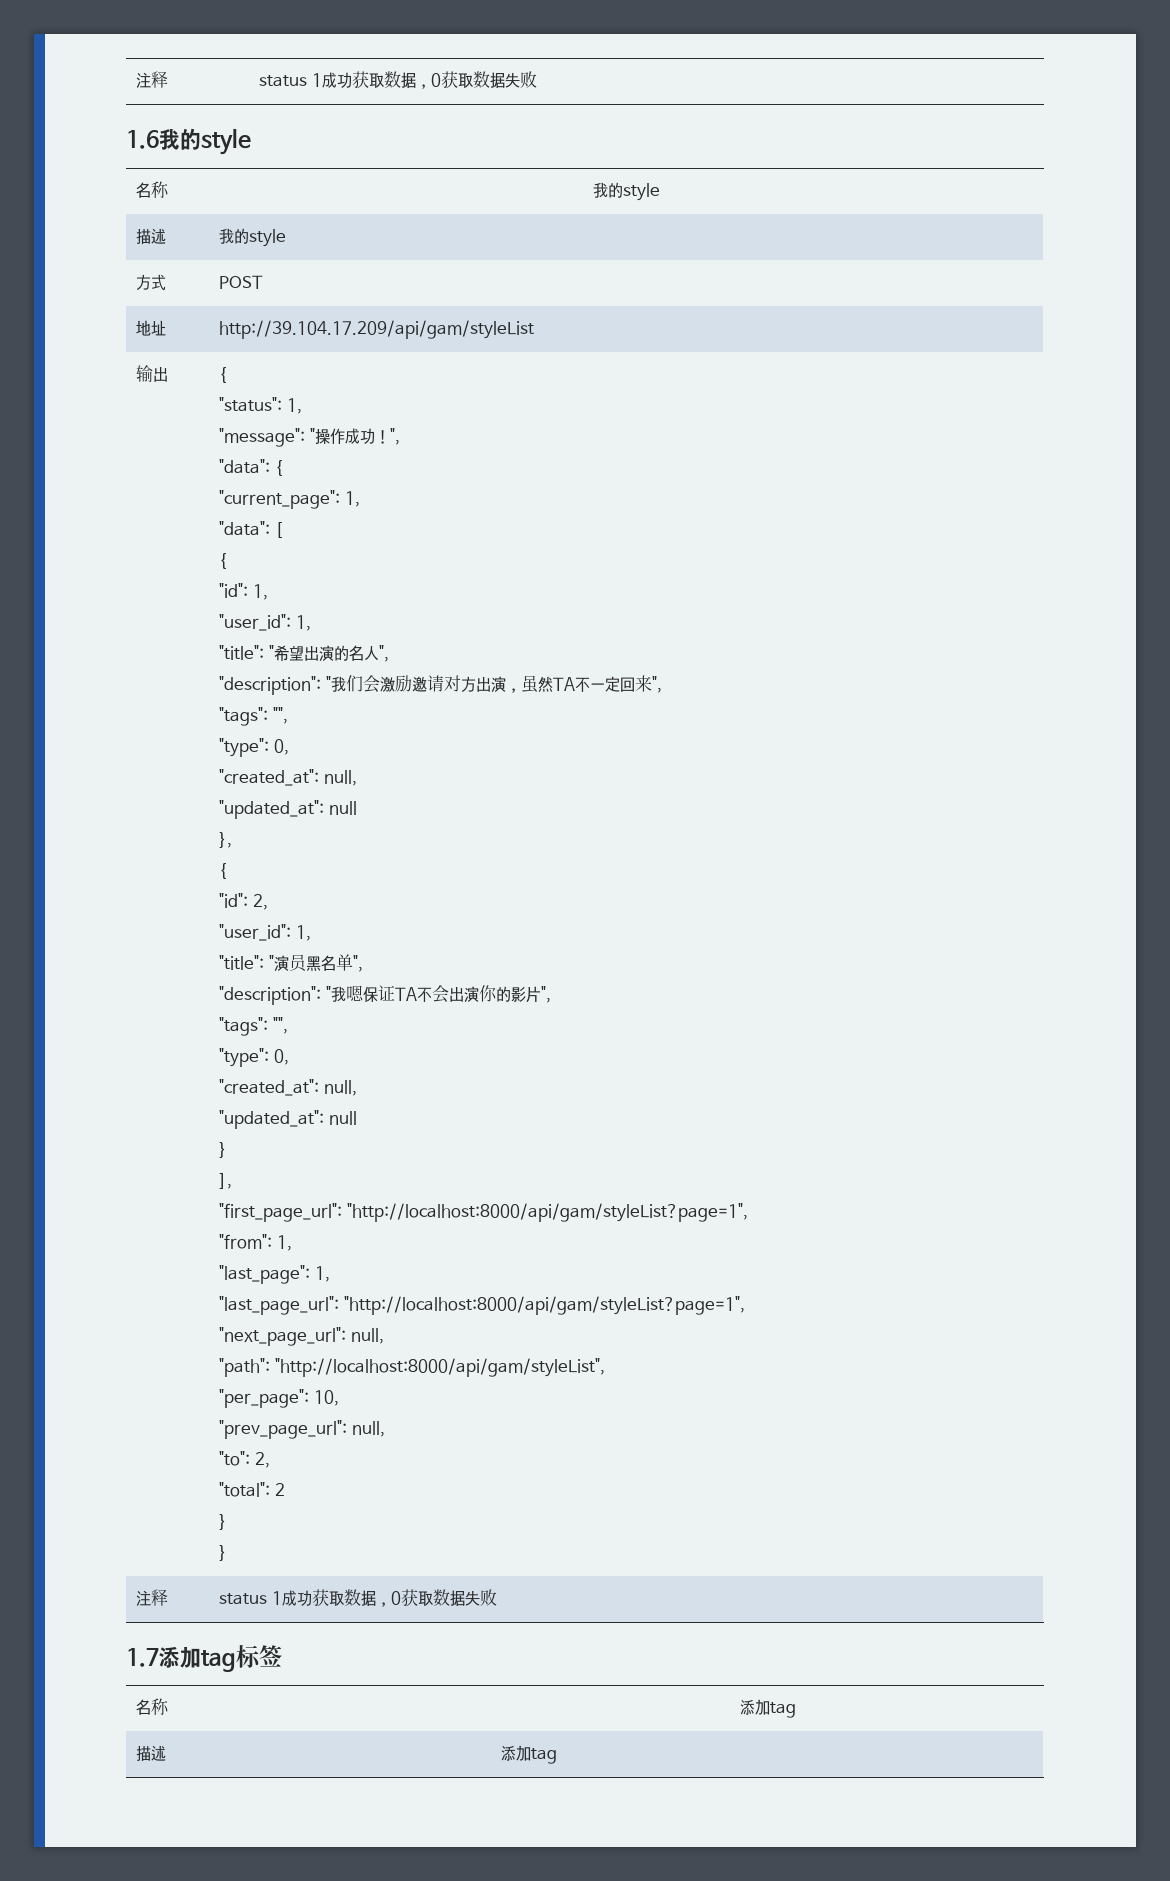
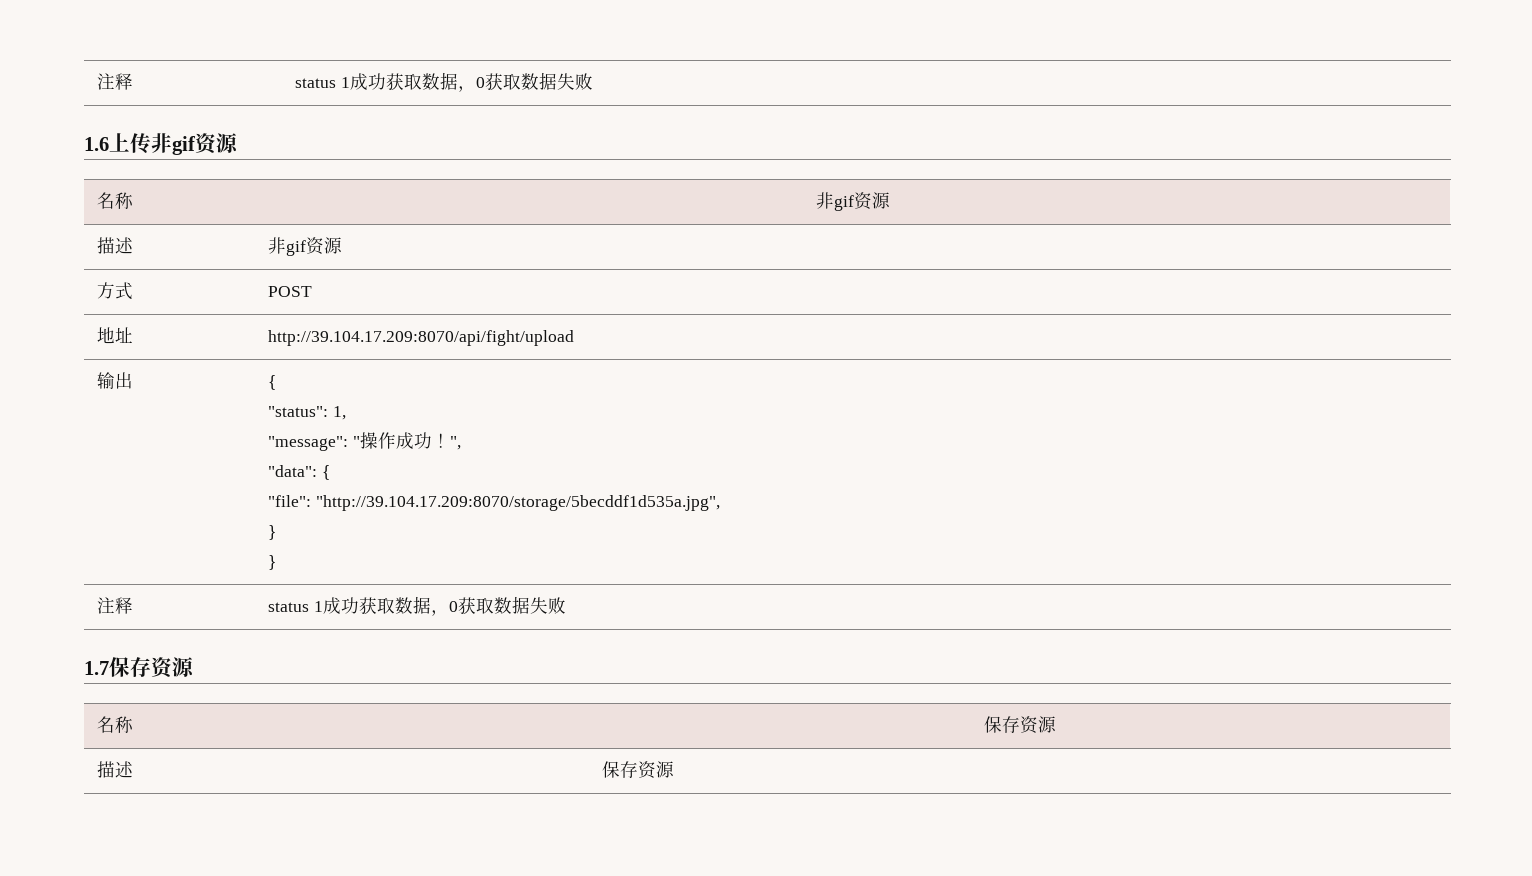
- 1.6我的style
- 名称 | 我的style
- 描述 | 我的style
+ 1.6上传非gif资源
+ 名称 | 非gif资源
+ 描述 | 非gif资源
- 地址 | http://39.104.17.209/api/gam/styleList
+ 地址 | http://39.104.17.209:8070/api/fight/upload
- "current_page": 1,
- "data": [
- {
- "id": 1,
- "user_id": 1,
- "title": "希望出演的名人",
- "description": "我们会激励邀请对方出演，虽然TA不一定回来",
- "tags": "",
- "type": 0,
- "created_at": null,
- "updated_at": null
- },
- {
- "id": 2,
- "user_id": 1,
- "title": "演员黑名单",
- "description": "我嗯保证TA不会出演你的影片",
- "tags": "",
- "type": 0,
- "created_at": null,
- "updated_at": null
- }
- ],
- "first_page_url": "http://localhost:8000/api/gam/styleList?page=1",
- "from": 1,
- "last_page": 1,
- "last_page_url": "http://localhost:8000/api/gam/styleList?page=1",
- "next_page_url": null,
- "path": "http://localhost:8000/api/gam/styleList",
- "per_page": 10,
- "prev_page_url": null,
- "to": 2,
- "total": 2
+ "file": "http://39.104.17.209:8070/storage/5becddf1d535a.jpg",
- 1.7添加tag标签
- 名称 | 添加tag
- 描述 | 添加tag
+ 1.7保存资源
+ 名称 | 保存资源
+ 描述 | 保存资源

